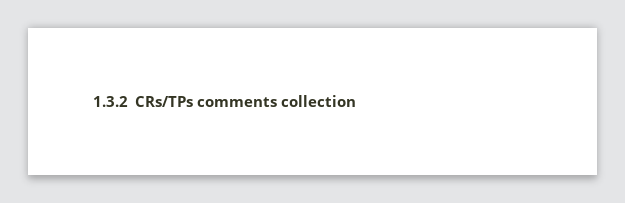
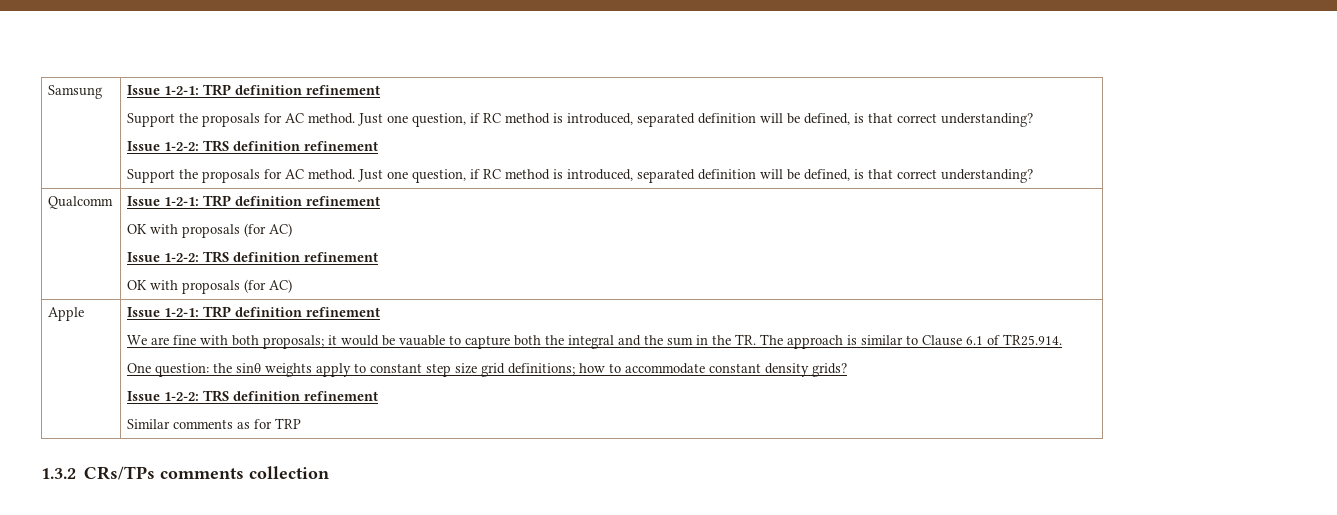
+ Samsung | Issue 1-2-1: TRP definition refinement
+ Support the proposals for AC method. Just one question, if RC method is introduced, separated definition will be defined, is that correct understanding?
+ Issue 1-2-2: TRS definition refinement
+ Support the proposals for AC method. Just one question, if RC method is introduced, separated definition will be defined, is that correct understanding?
+ Qualcomm | Issue 1-2-1: TRP definition refinement
+ OK with proposals (for AC)
+ Issue 1-2-2: TRS definition refinement
+ OK with proposals (for AC)
+ Apple | Issue 1-2-1: TRP definition refinement
+ We are fine with both proposals; it would be vauable to capture both the integral and the sum in the TR. The approach is similar to Clause 6.1 of TR25.914.
+ One question: the sinθ weights apply to constant step size grid definitions; how to accommodate constant density grids?
+ Issue 1-2-2: TRS definition refinement
+ Similar comments as for TRP

